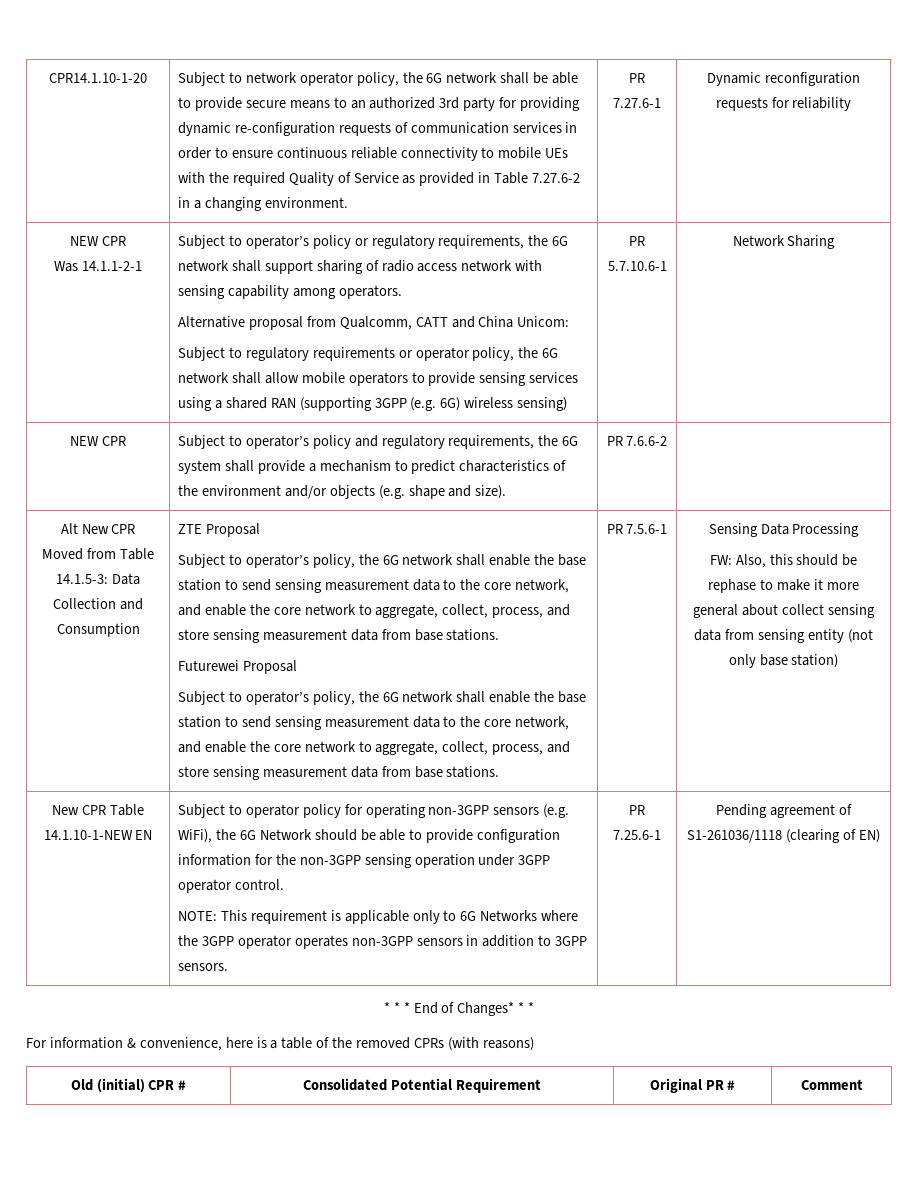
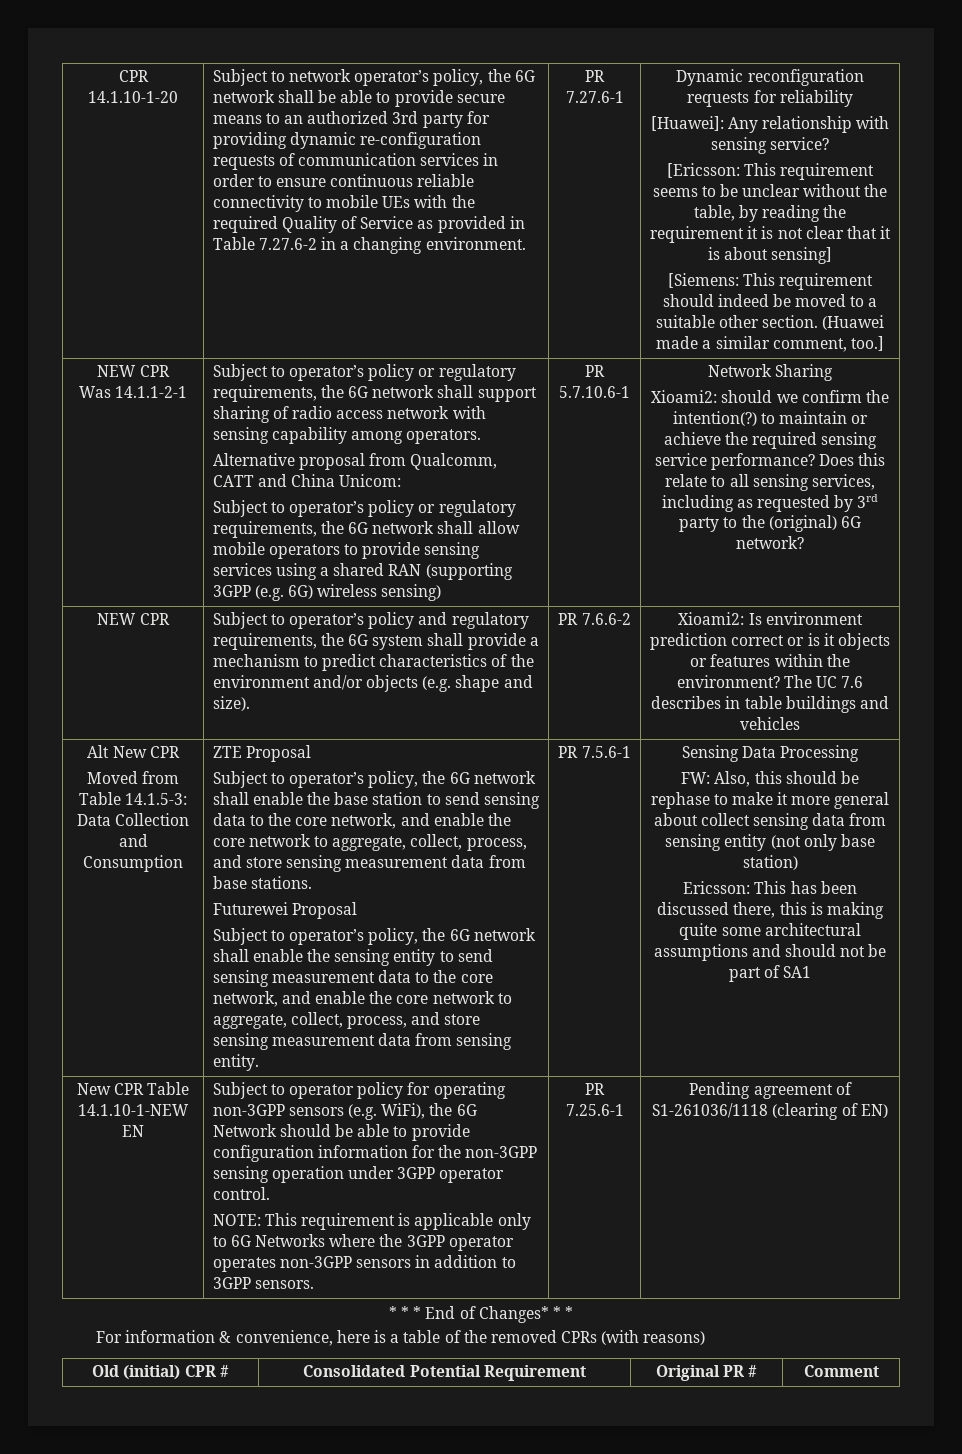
- CPR14.1.10-1-20
+ CPR 14.1.10-1-20
- Subject to network operator policy, the 6G network shall be able to provide secure means to an authorized 3rd party for providing dynamic re-configuration requests of communication services in order to ensure continuous reliable connectivity to mobile UEs with the required Quality of Service as provided in Table 7.27.6-2 in a changing environment.
+ Subject to network operator’s policy, the 6G network shall be able to provide secure means to an authorized 3rd party for providing dynamic re-configuration requests of communication services in order to ensure continuous reliable connectivity to mobile UEs with the required Quality of Service as provided in Table 7.27.6-2 in a changing environment.
+ [Huawei]: Any relationship with sensing service?
+ [Ericsson: This requirement seems to be unclear without the table, by reading the requirement it is not clear that it is about sensing]
+ [Siemens: This requirement should indeed be moved to a suitable other section. (Huawei made a similar comment, too.]
- Subject to regulatory requirements or operator policy, the 6G network shall allow mobile operators to provide sensing services using a shared RAN (supporting 3GPP (e.g. 6G) wireless sensing)
+ Subject to operator’s policy or regulatory requirements, the 6G network shall allow mobile operators to provide sensing services using a shared RAN (supporting 3GPP (e.g. 6G) wireless sensing)
+ Xioami2: should we confirm the intention(?) to maintain or achieve the required sensing service performance? Does this relate to all sensing services, including as requested by 3rd party to the (original) 6G network?
+ Xioami2: Is environment prediction correct or is it objects or features within the environment? The UC 7.6 describes in table buildings and vehicles
  ZTE Proposal
- Subject to operator’s policy, the 6G network shall enable the base station to send sensing measurement data to the core network, and enable the core network to aggregate, collect, process, and store sensing measurement data from base stations.
+ Subject to operator’s policy, the 6G network shall enable the base station to send sensing data to the core network, and enable the core network to aggregate, collect, process, and store sensing measurement data from base stations.
  Futurewei Proposal
- Subject to operator’s policy, the 6G network shall enable the base station to send sensing measurement data to the core network, and enable the core network to aggregate, collect, process, and store sensing measurement data from base stations.
+ Subject to operator’s policy, the 6G network shall enable the sensing entity to send sensing measurement data to the core network, and enable the core network to aggregate, collect, process, and store sensing measurement data from sensing entity.
+ Ericsson: This has been discussed there, this is making quite some architectural assumptions and should not be part of SA1

